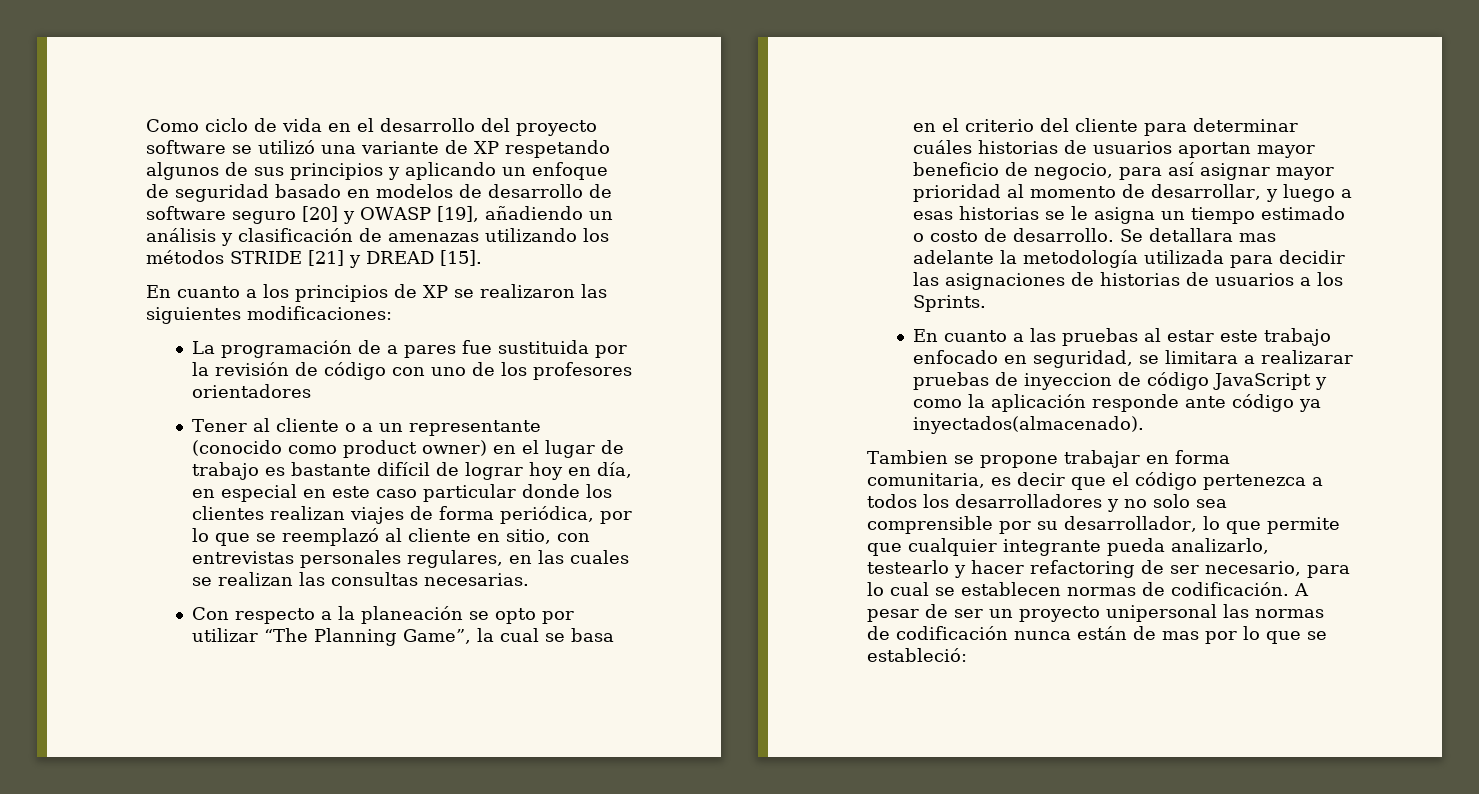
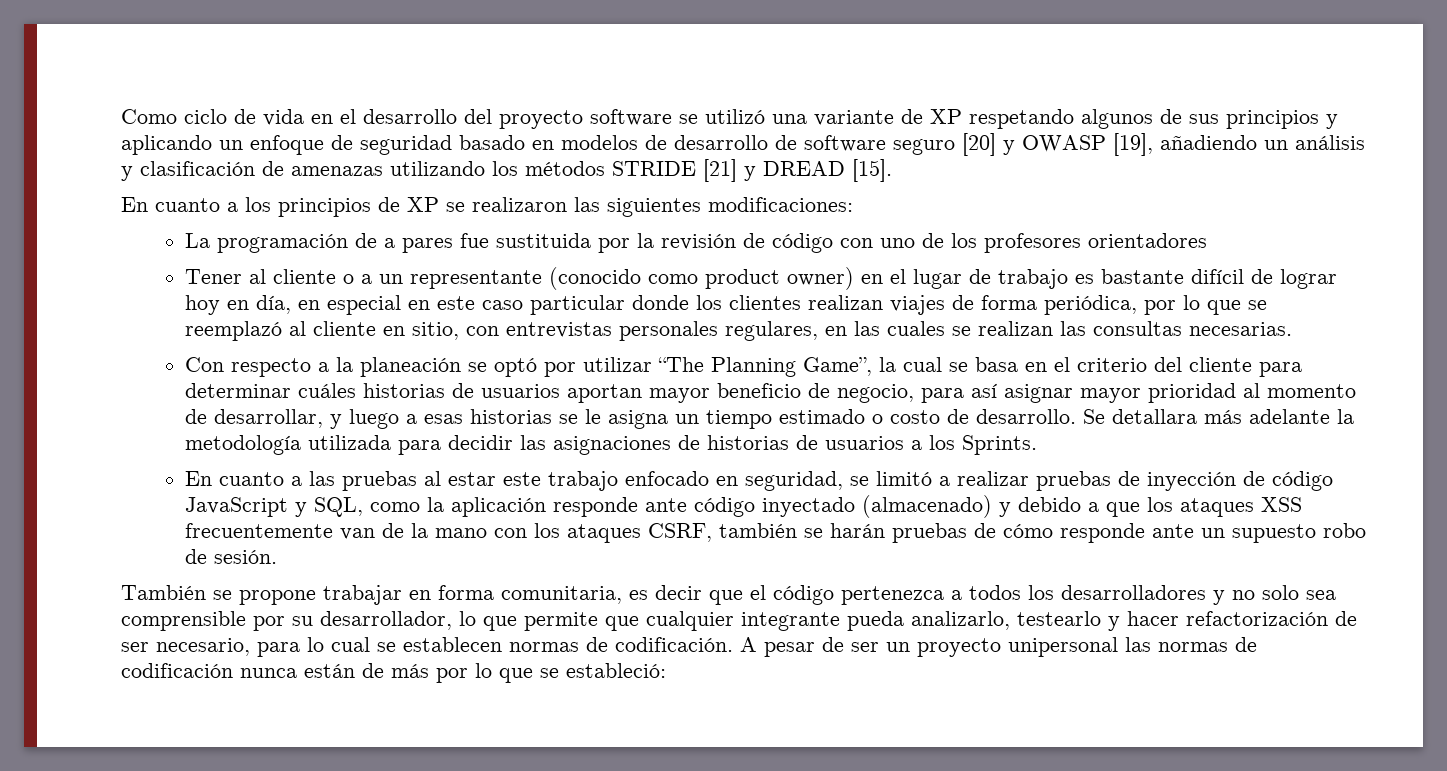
- Con respecto a la planeación se opto por utilizar “The Planning Game”, la cual se basa en el criterio del cliente para determinar cuáles historias de usuarios aportan mayor beneficio de negocio, para así asignar mayor prioridad al momento de desarrollar, y luego a esas historias se le asigna un tiempo estimado o costo de desarrollo.
+ Con respecto a la planeación se optó por utilizar “The Planning Game”, la cual se basa en el criterio del cliente para determinar cuáles historias de usuarios aportan mayor beneficio de negocio, para así asignar mayor prioridad al momento de desarrollar, y luego a esas historias se le asigna un tiempo estimado o costo de desarrollo.
- Se detallara mas adelante la metodología utilizada para decidir las asignaciones de historias de usuarios a los Sprints.
+ Se detallara más adelante la metodología utilizada para decidir las asignaciones de historias de usuarios a los Sprints.
- En cuanto a las pruebas al estar este trabajo enfocado en seguridad, se limitara a realizarar pruebas de inyeccion de código JavaScript y como la aplicación responde ante código ya inyectados(almacenado).
- Tambien se propone trabajar en forma comunitaria, es decir que el código pertenezca a todos los desarrolladores y no solo sea comprensible por su desarrollador, lo que permite que cualquier integrante pueda analizarlo, testearlo y hacer refactoring de ser necesario, para lo cual se establecen normas de codificación.
+ En cuanto a las pruebas al estar este trabajo enfocado en seguridad, se limitó a realizar pruebas de inyección de código JavaScript y SQL, como la aplicación responde ante código inyectado (almacenado) y debido a que los ataques XSS frecuentemente van de la mano con los ataques CSRF, también se harán pruebas de cómo responde ante un supuesto robo de sesión.
+ También se propone trabajar en forma comunitaria, es decir que el código pertenezca a todos los desarrolladores y no solo sea comprensible por su desarrollador, lo que permite que cualquier integrante pueda analizarlo, testearlo y hacer refactorización de ser necesario, para lo cual se establecen normas de codificación.
- A pesar de ser un proyecto unipersonal las normas de codificación nunca están de mas por lo que se estableció:
+ A pesar de ser un proyecto unipersonal las normas de codificación nunca están de más por lo que se estableció:

